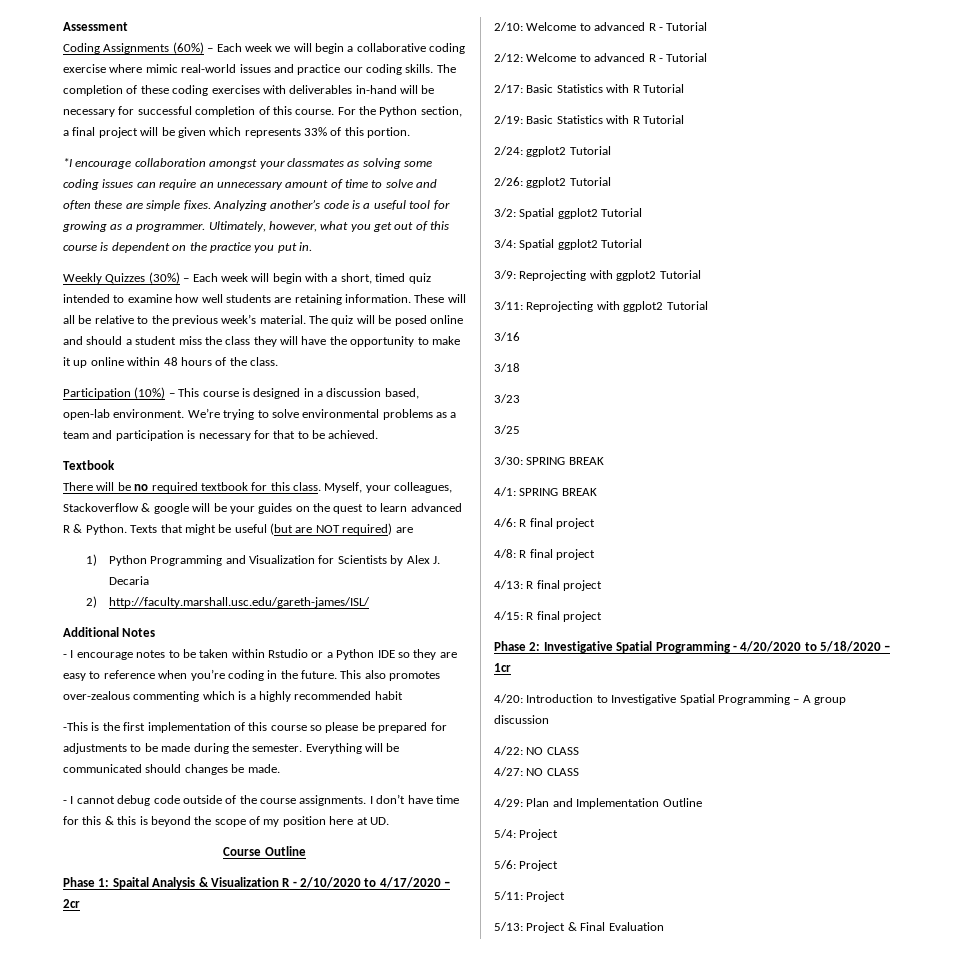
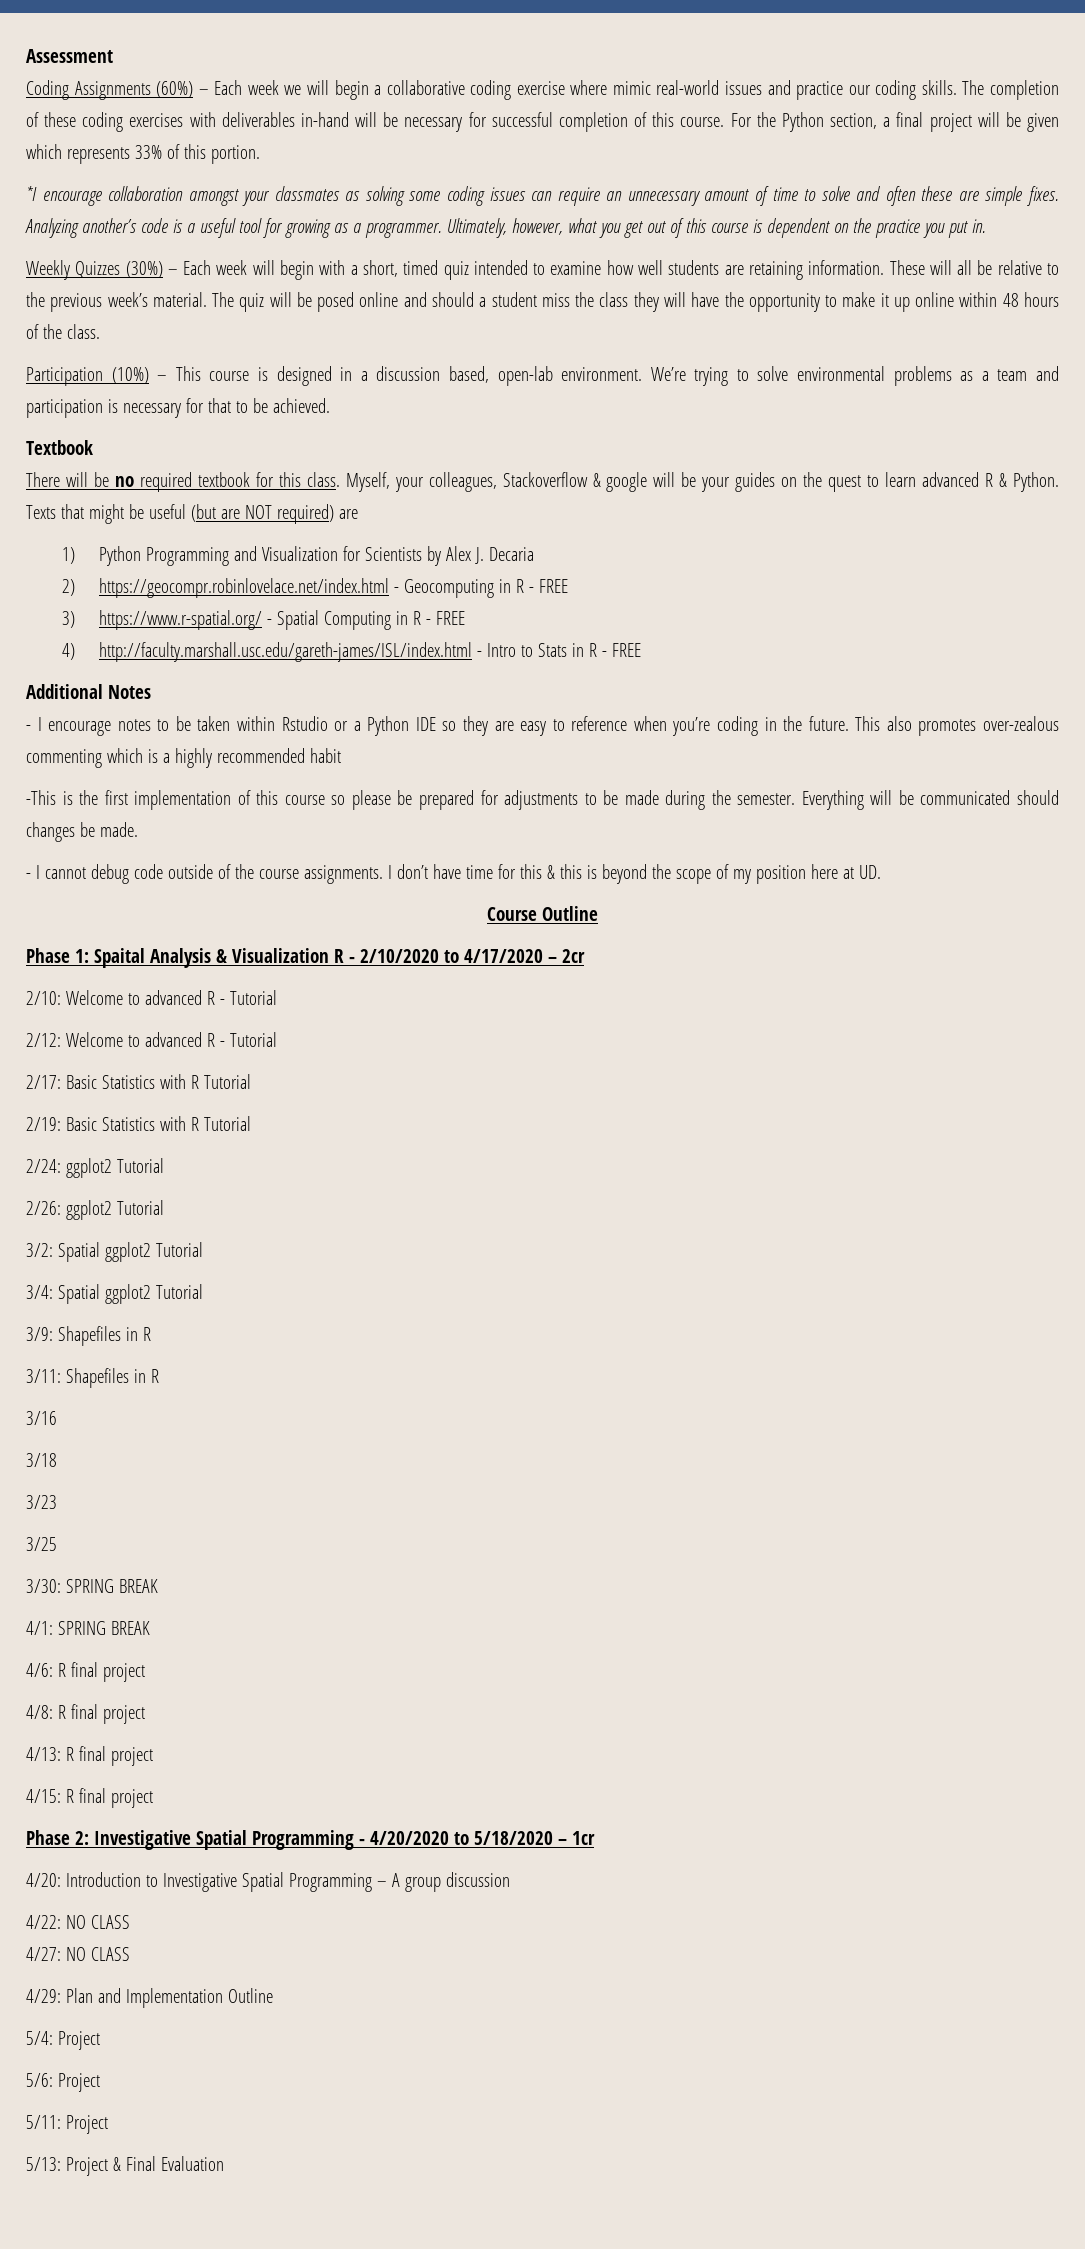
- 2) http://faculty.marshall.usc.edu/gareth-james/ISL/
+ 2) https://geocompr.robinlovelace.net/index.html - Geocomputing in R - FREE
+ 3) https://www.r-spatial.org/ - Spatial Computing in R - FREE
+ 4) http://faculty.marshall.usc.edu/gareth-james/ISL/index.html - Intro to Stats in R - FREE
- 3/9: Reprojecting with ggplot2 Tutorial
- 3/11: Reprojecting with ggplot2 Tutorial
+ 3/9: Shapefiles in R
+ 3/11: Shapefiles in R

